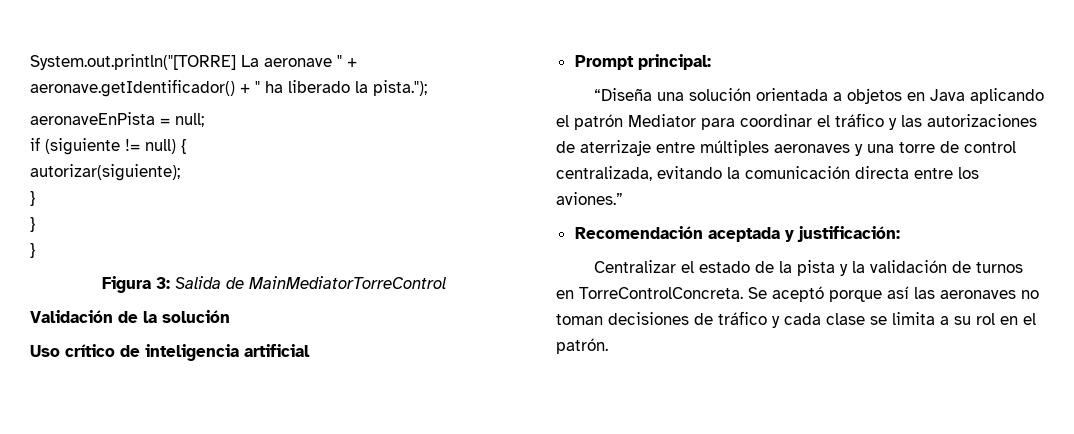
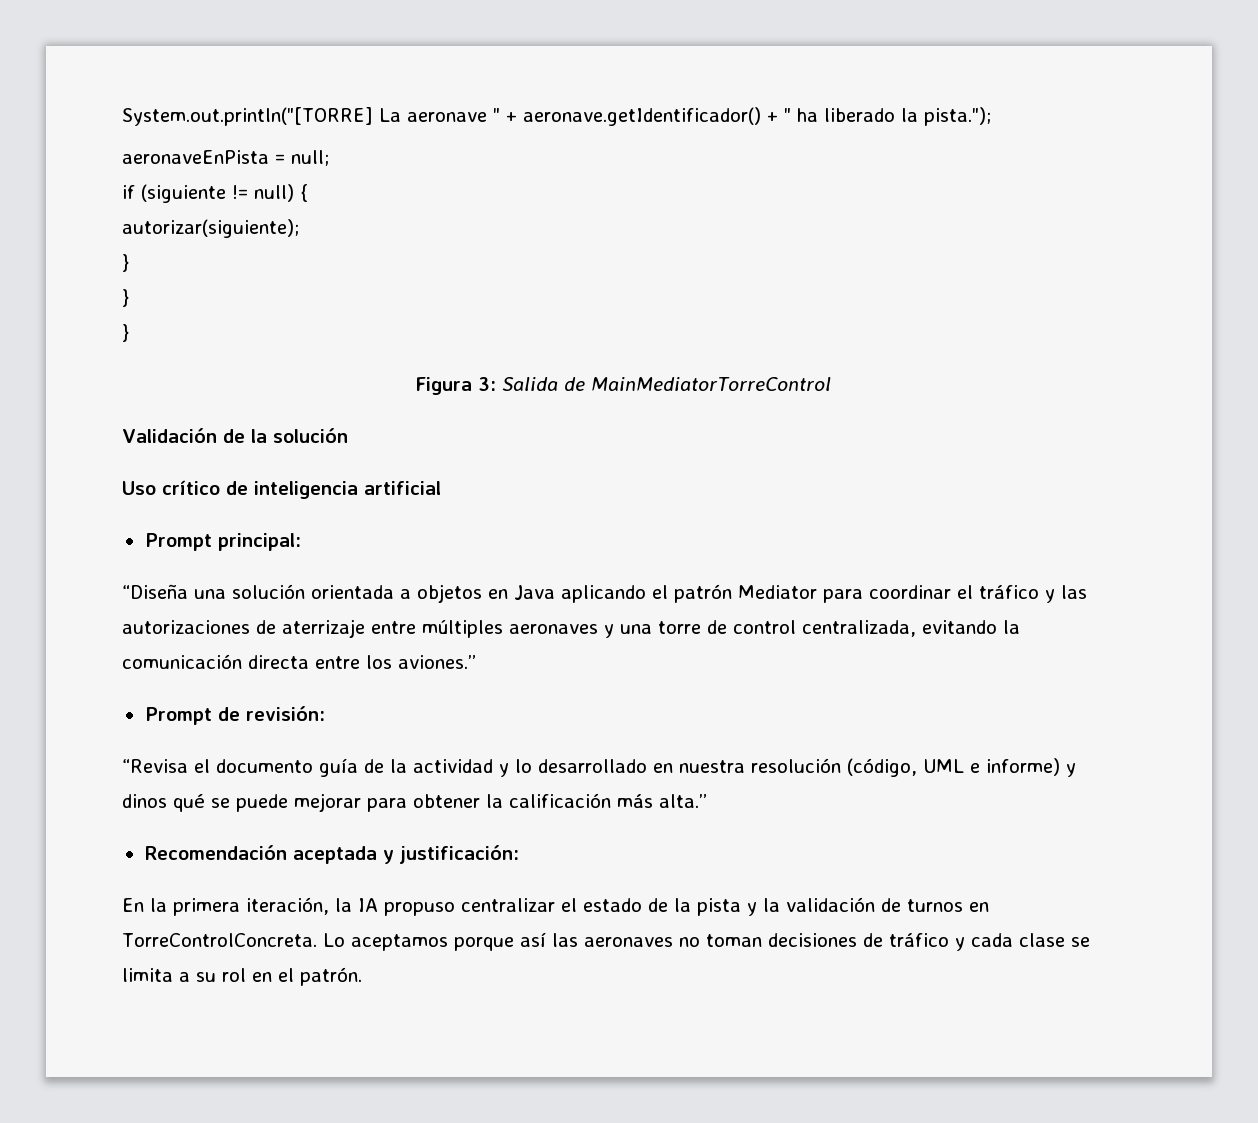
+ Prompt de revisión:
+ “Revisa el documento guía de la actividad y lo desarrollado en nuestra resolución (código, UML e informe) y dinos qué se puede mejorar para obtener la calificación más alta.”
  Recomendación aceptada y justificación:
- Centralizar el estado de la pista y la validación de turnos en TorreControlConcreta.
+ En la primera iteración, la IA propuso centralizar el estado de la pista y la validación de turnos en TorreControlConcreta.
- Se aceptó porque así las aeronaves no toman decisiones de tráfico y cada clase se limita a su rol en el patrón.
+ Lo aceptamos porque así las aeronaves no toman decisiones de tráfico y cada clase se limita a su rol en el patrón.

